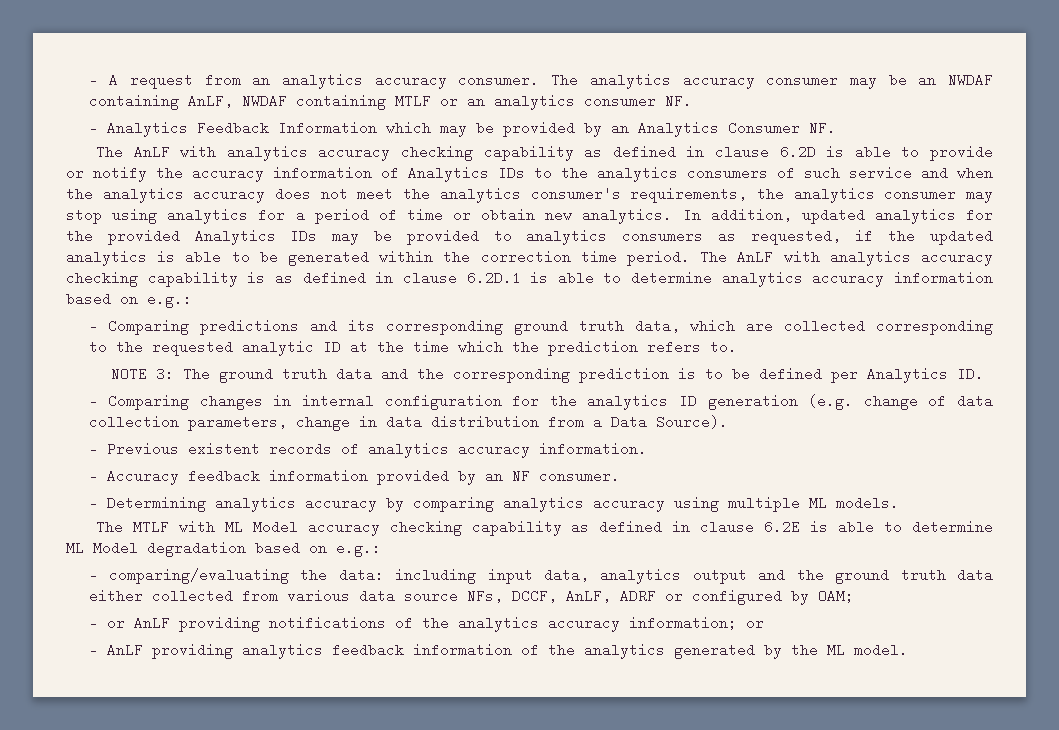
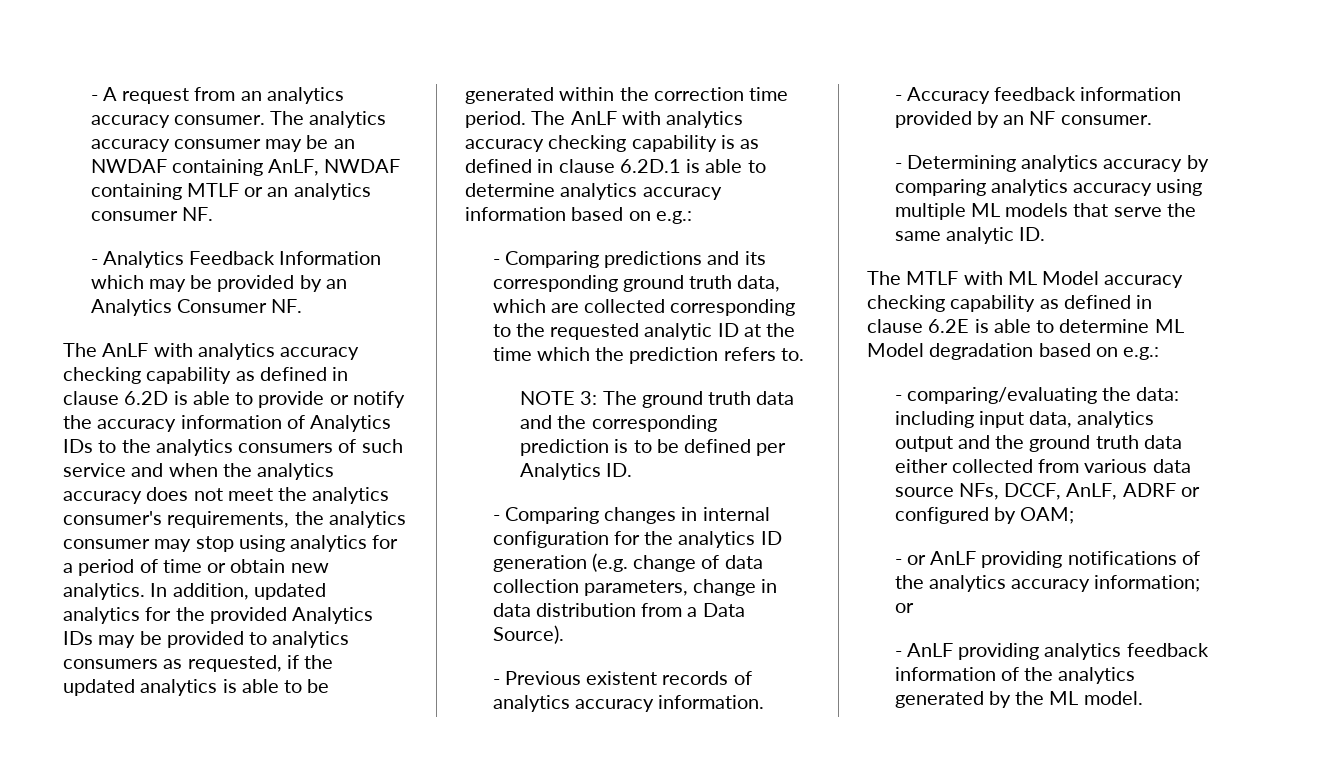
- - Determining analytics accuracy by comparing analytics accuracy using multiple ML models.
+ - Determining analytics accuracy by comparing analytics accuracy using multiple ML models that serve the same analytic ID.

